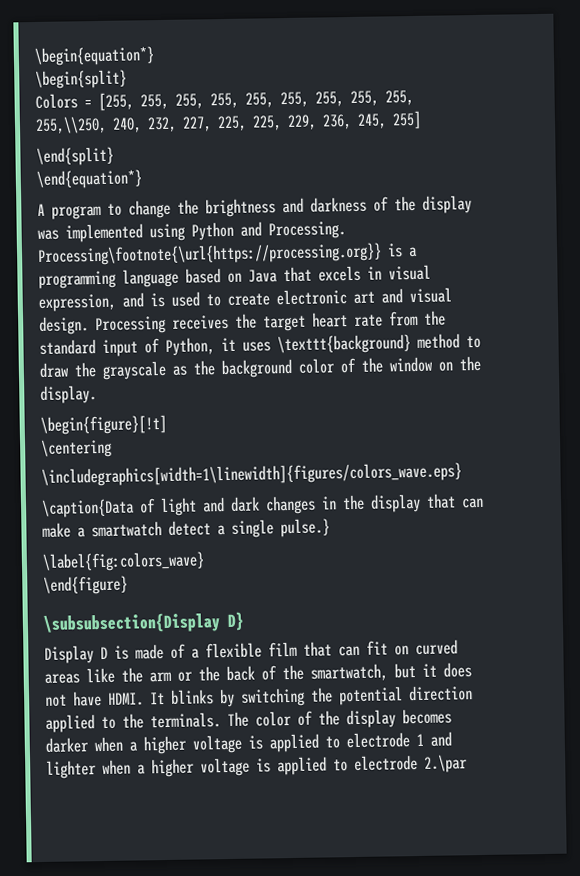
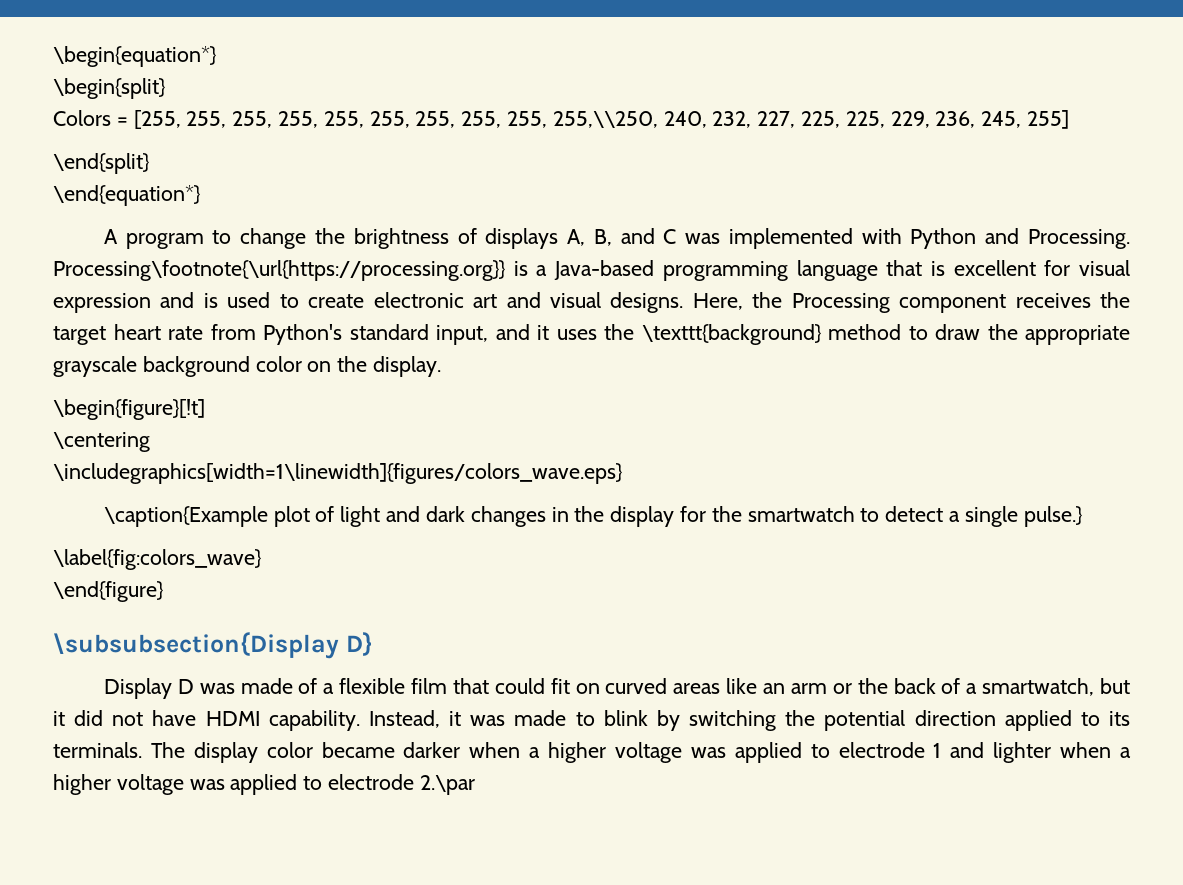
- A program to change the brightness and darkness of the display was implemented using Python and Processing.
+ A program to change the brightness of displays A, B, and C was implemented with Python and Processing.
- Processing\footnote{\url{https://processing.org}} is a programming language based on Java that excels in visual expression, and is used to create electronic art and visual design. Processing receives the target heart rate from the standard input of Python, it uses \texttt{background} method to draw the grayscale as the background color of the window on the display.
+ Processing\footnote{\url{https://processing.org}} is a Java-based programming language that is excellent for visual expression and is used to create electronic art and visual designs. Here, the Processing component receives the target heart rate from Python's standard input, and it uses the \texttt{background} method to draw the appropriate grayscale background color on the display.
- \caption{Data of light and dark changes in the display that can make a smartwatch detect a single pulse.}
+ \caption{Example plot of light and dark changes in the display for the smartwatch to detect a single pulse.}
- Display D is made of a flexible film that can fit on curved areas like the arm or the back of the smartwatch, but it does not have HDMI. It blinks by switching the potential direction applied to the terminals.
+ Display D was made of a flexible film that could fit on curved areas like an arm or the back of a smartwatch, but it did not have HDMI capability. Instead, it was made to blink by switching the potential direction applied to its terminals.
- The color of the display becomes darker when a higher voltage is applied to electrode 1 and lighter when a higher voltage is applied to electrode 2.\par
+ The display color became darker when a higher voltage was applied to electrode 1 and lighter when a higher voltage was applied to electrode 2.\par

